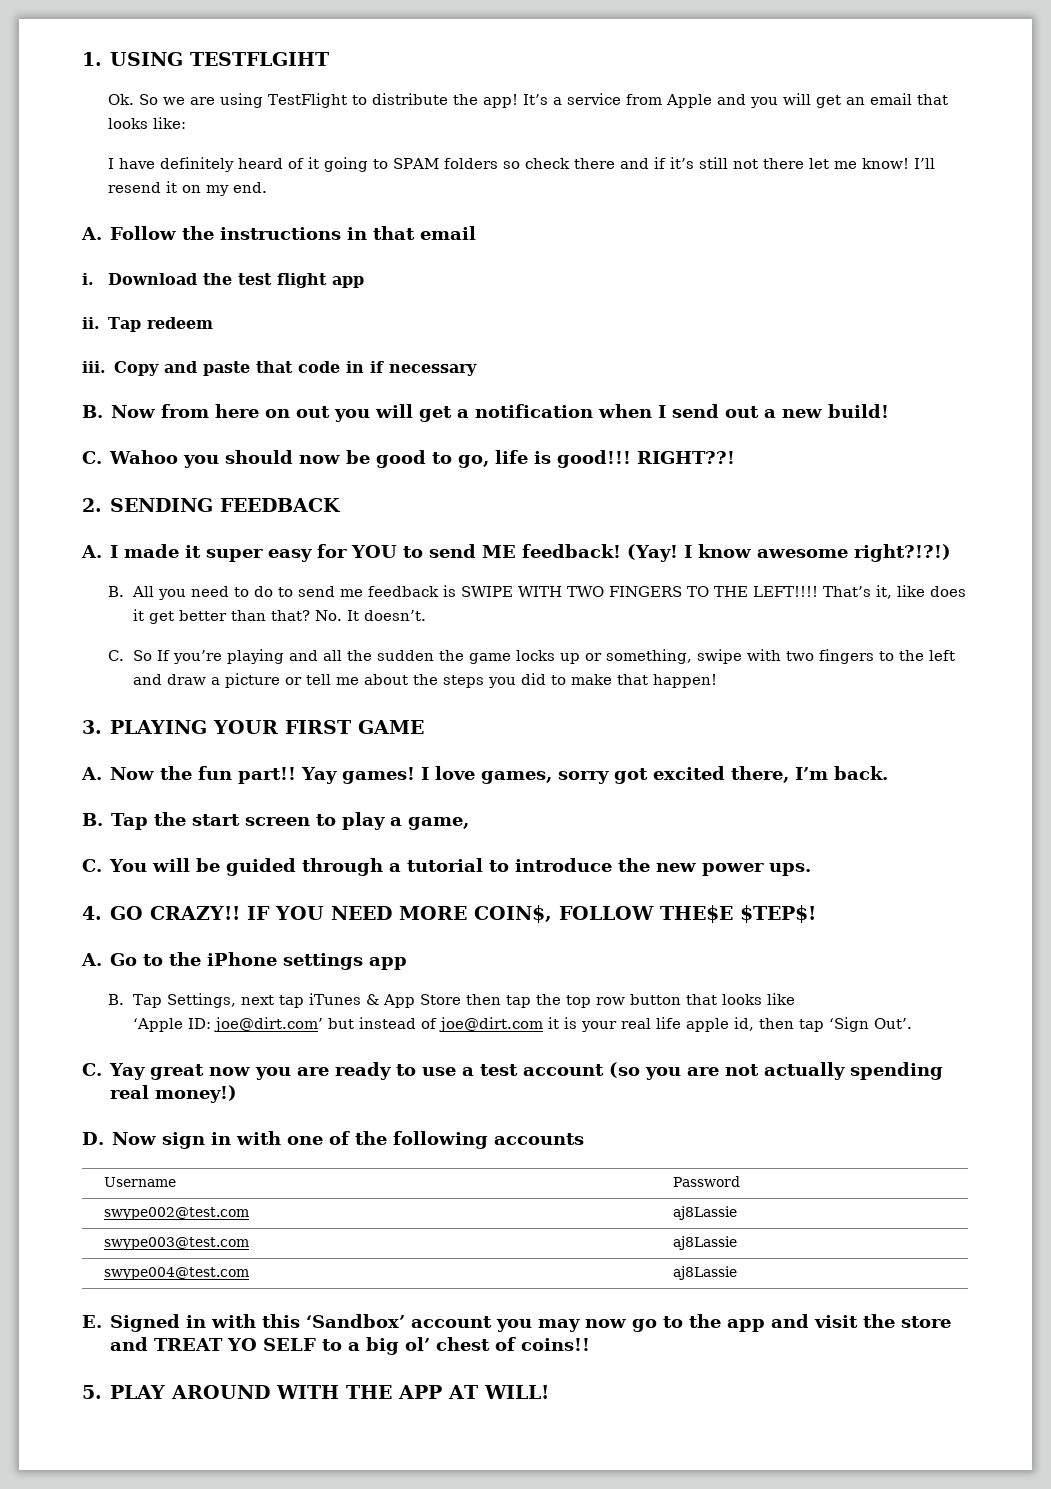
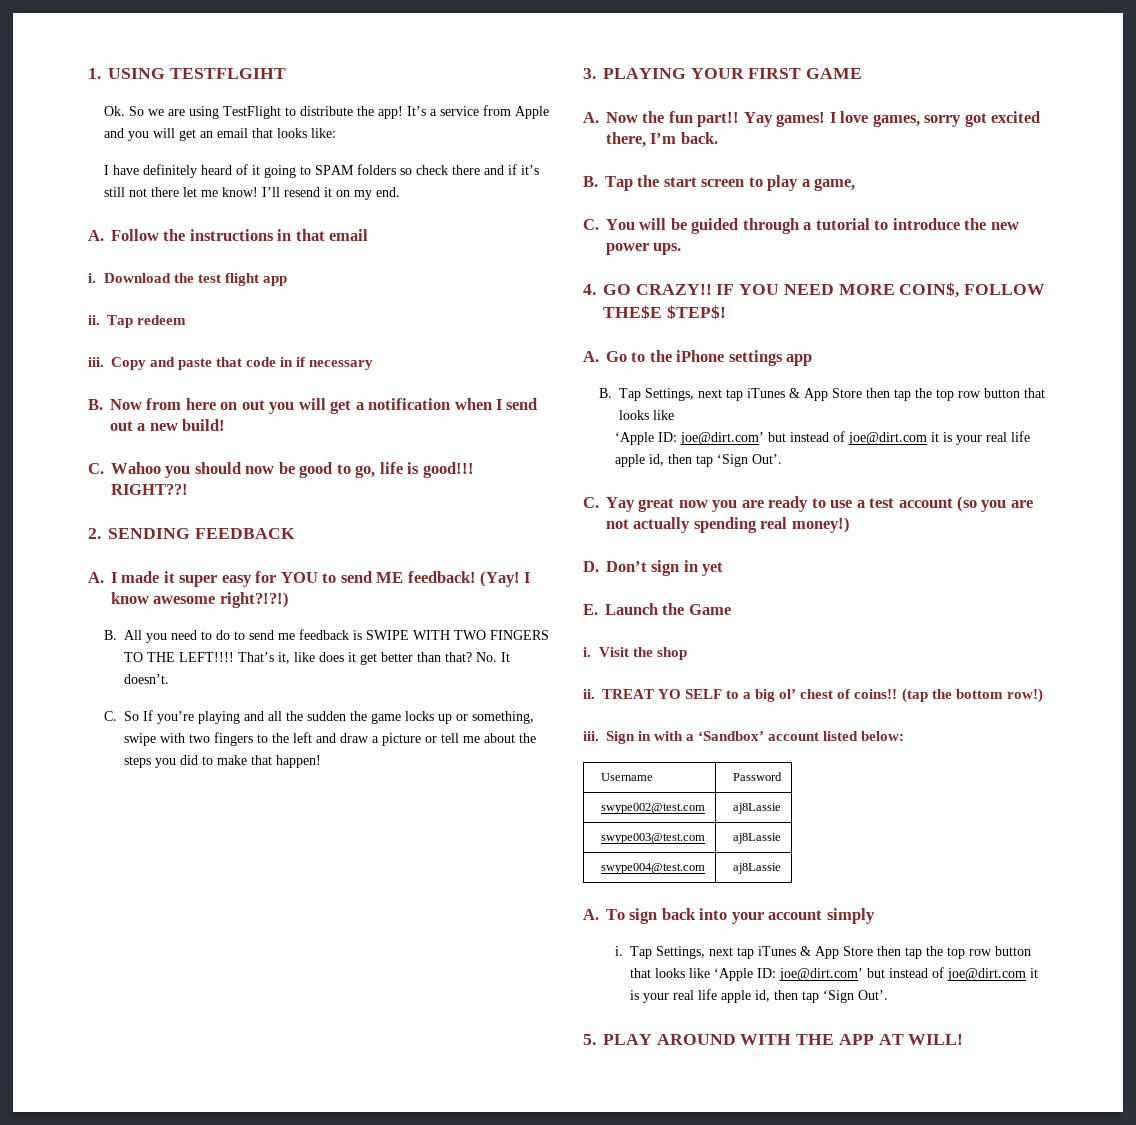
- D. Now sign in with one of the following accounts
+ D. Don’t sign in yet
+ E. Launch the Game
+ i. Visit the shop
+ ii. TREAT YO SELF to a big ol’ chest of coins!! (tap the bottom row!)
+ iii. Sign in with a ‘Sandbox’ account listed below:
- E. Signed in with this ‘Sandbox’ account you may now go to the app and visit the store and TREAT YO SELF to a big ol’ chest of coins!!
+ A. To sign back into your account simply
+ i. Tap Settings, next tap iTunes & App Store then tap the top row button that looks like ‘Apple ID: joe@dirt.com’ but instead of joe@dirt.com it is your real life apple id, then tap ‘Sign Out’.

